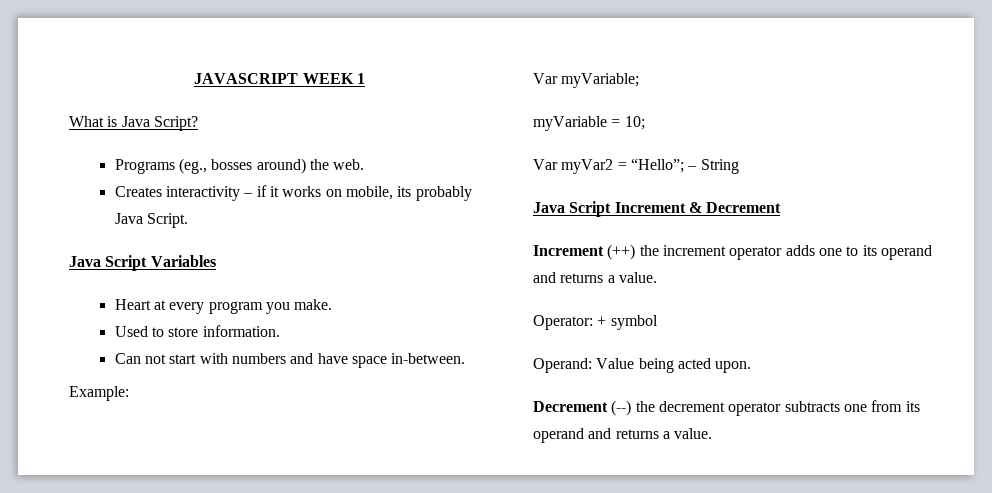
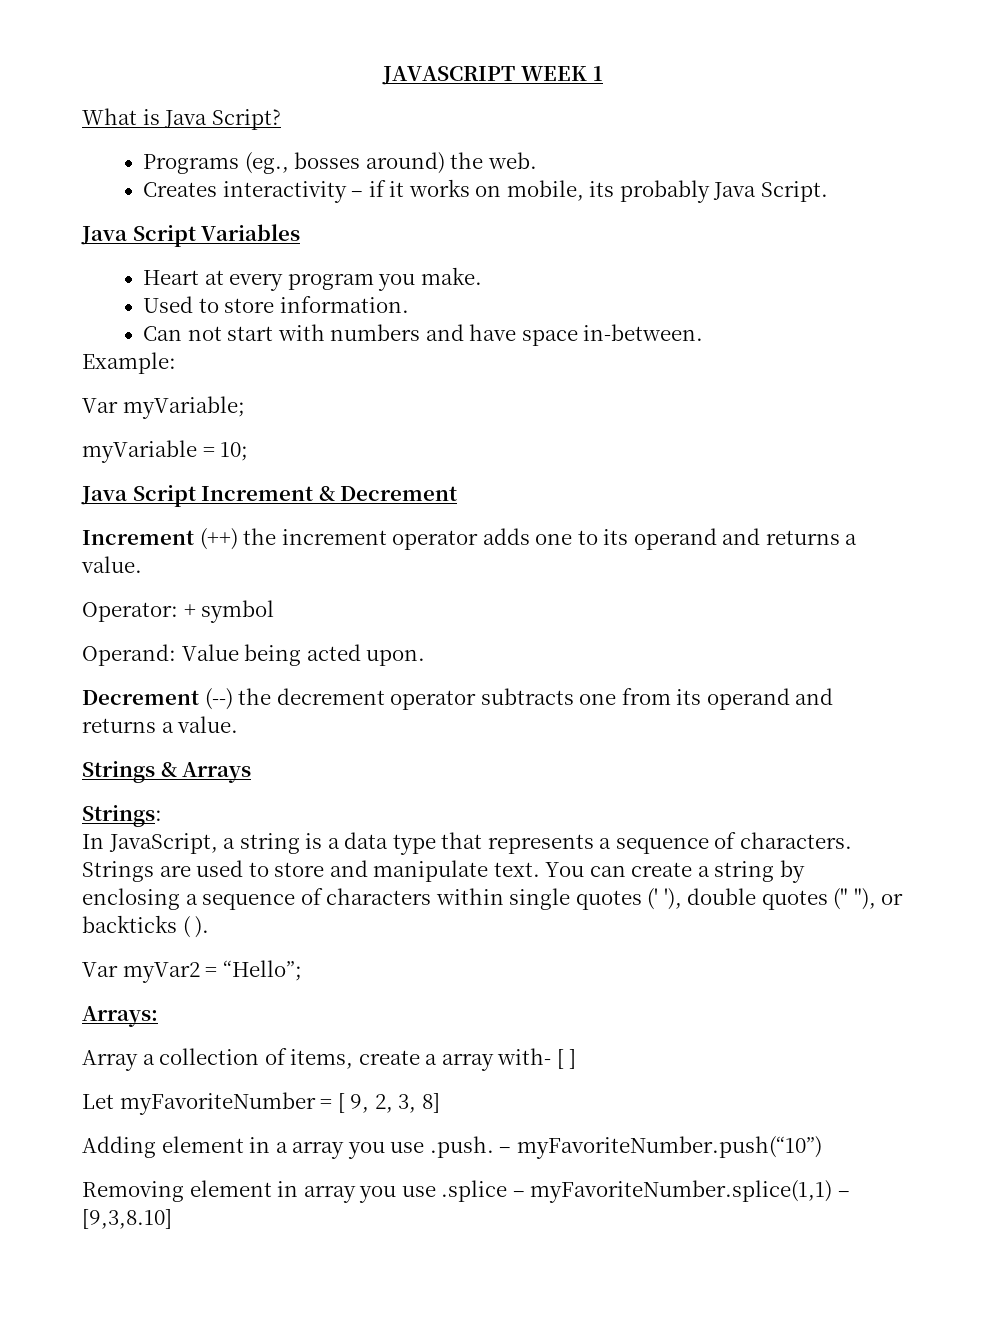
- Var myVar2 = “Hello”; – String
+ Strings & Arrays
+ Strings:
+ In JavaScript, a string is a data type that represents a sequence of characters. Strings are used to store and manipulate text. You can create a string by enclosing a sequence of characters within single quotes (' '), double quotes (" "), or backticks ( ).
+ Var myVar2 = “Hello”;
+ Arrays:
+ Array a collection of items, create a array with- [ ]
+ Let myFavoriteNumber = [ 9, 2, 3, 8]
+ Adding element in a array you use .push. – myFavoriteNumber.push(“10”)
+ Removing element in array you use .splice – myFavoriteNumber.splice(1,1) – [9,3,8.10]

